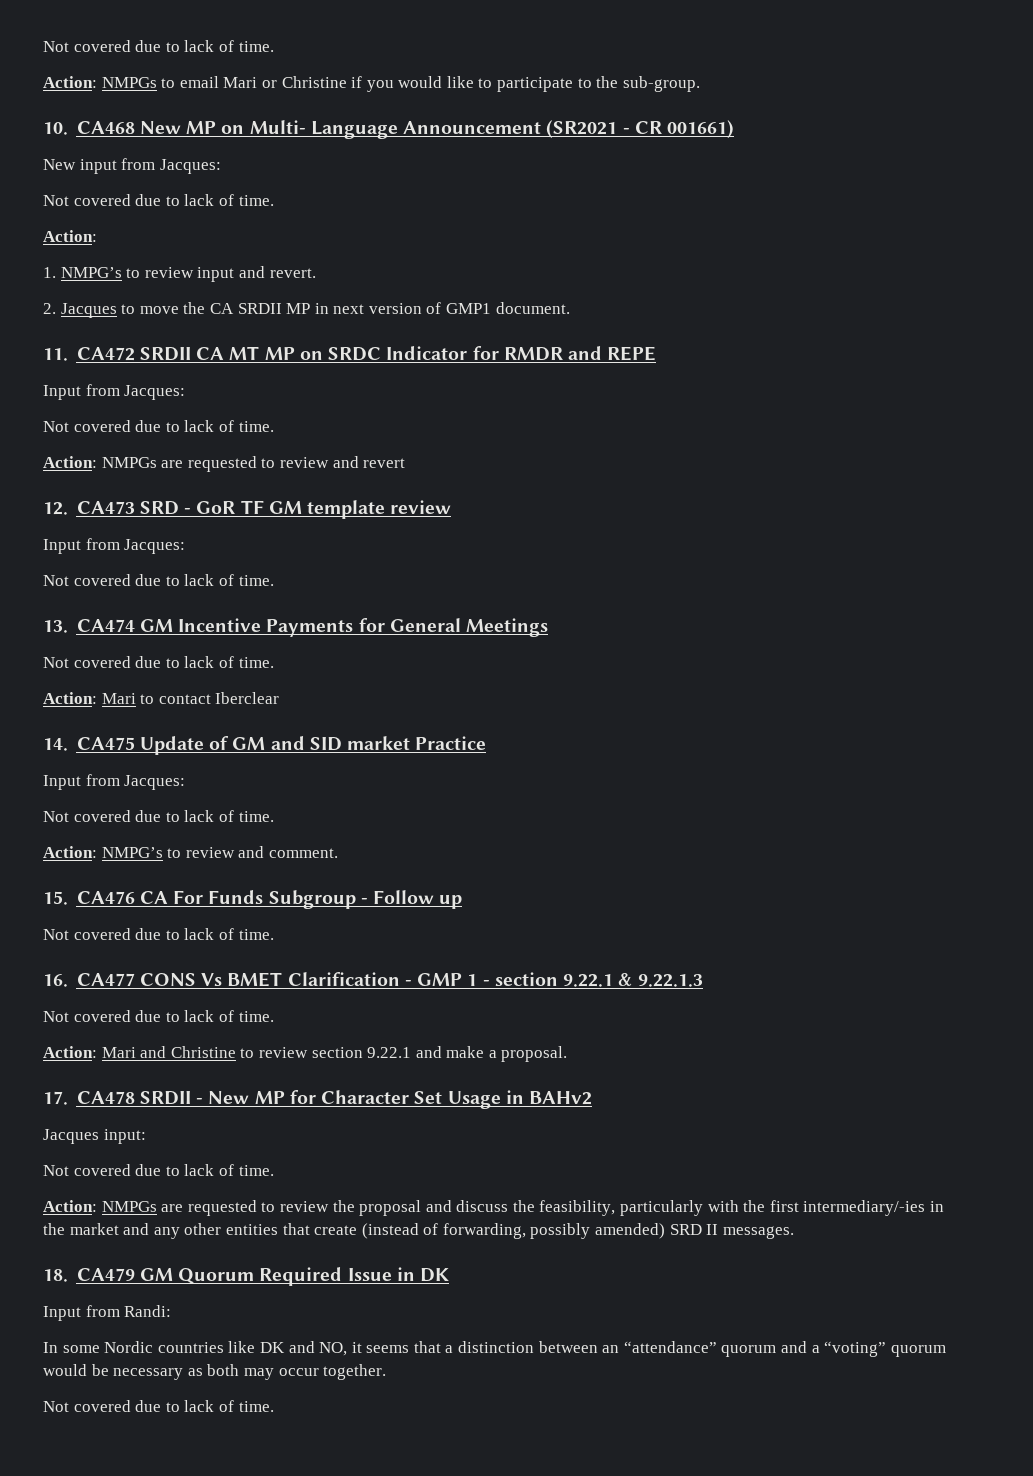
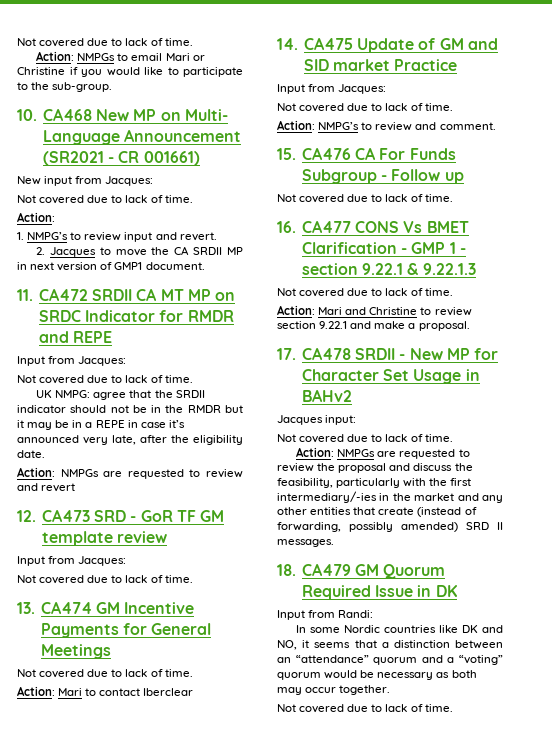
+ UK NMPG: agree that the SRDII indicator should not be in the RMDR but it may be in a REPE in case it’s announced very late, after the eligibility date.

